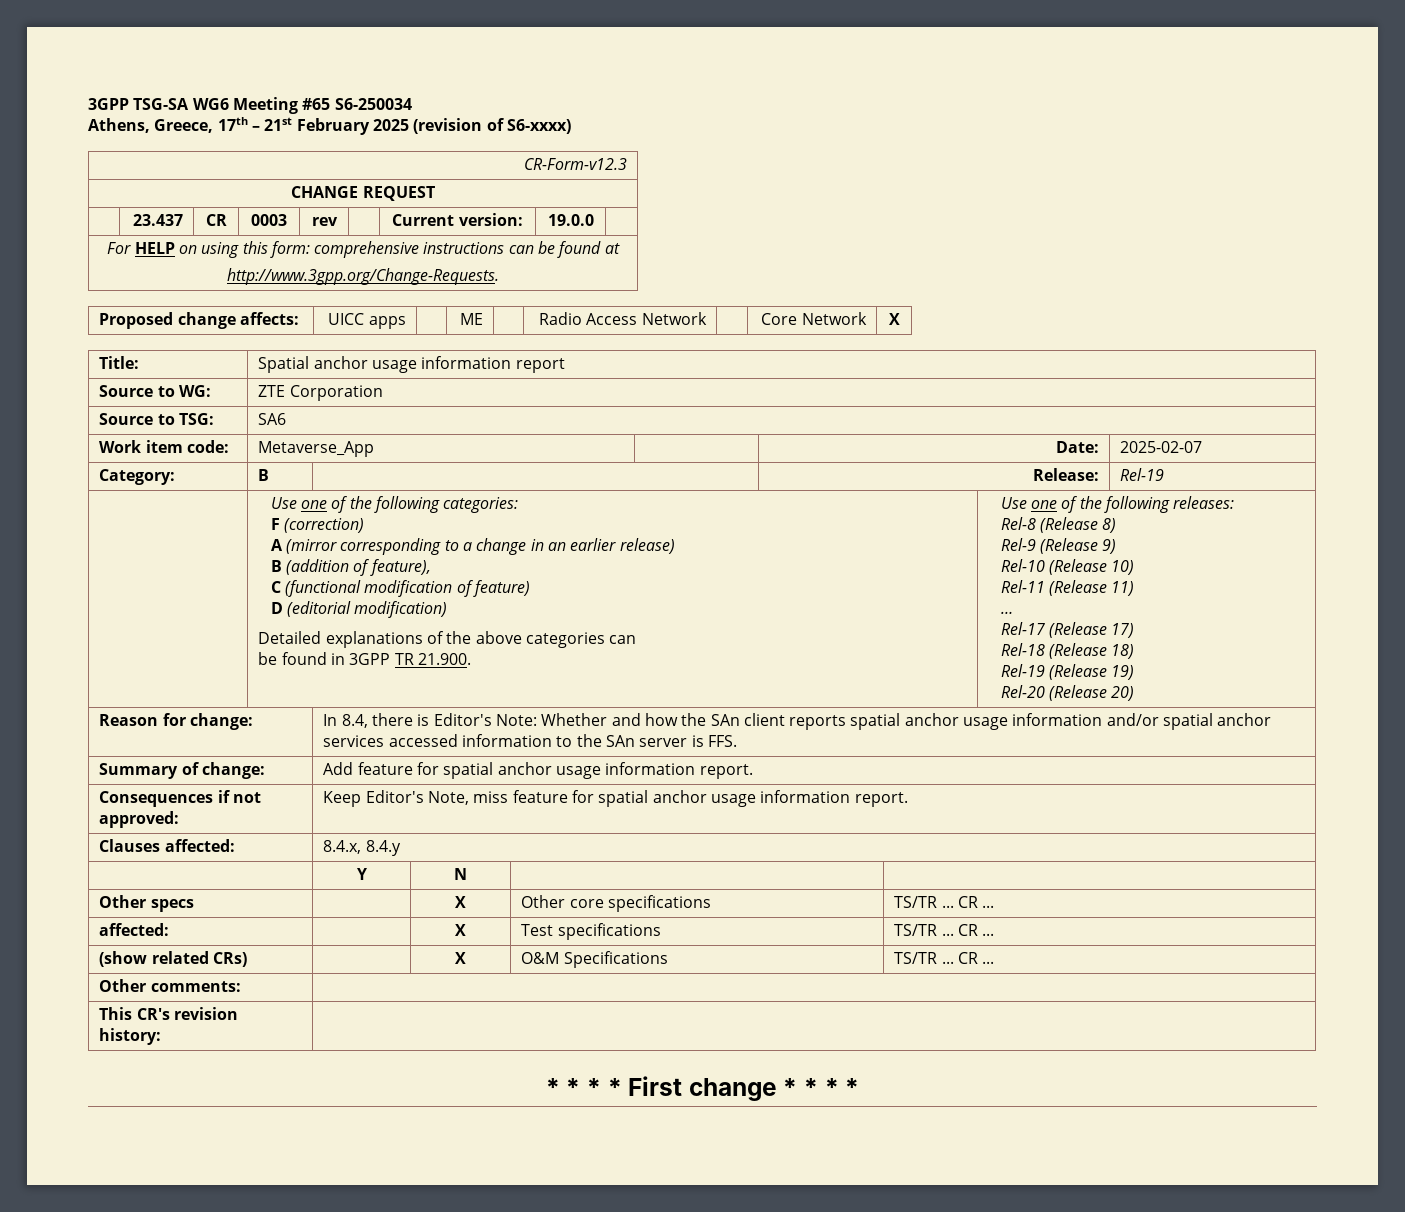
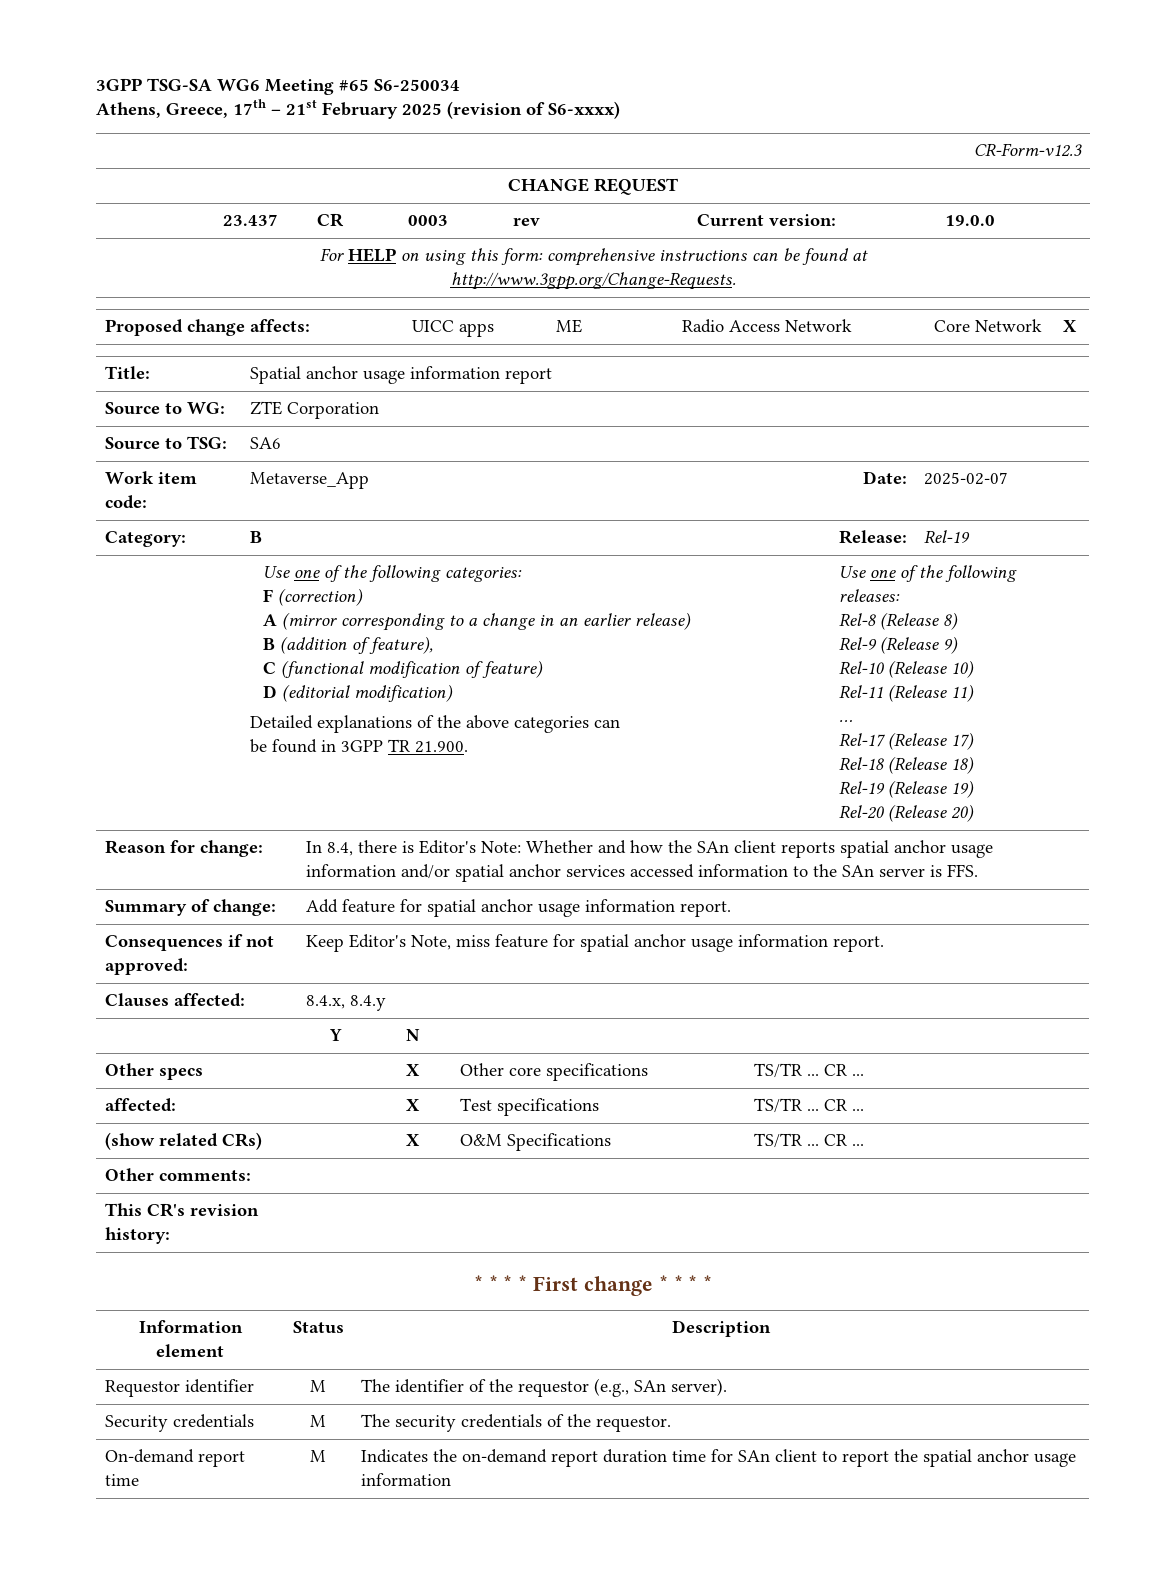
+ Information element | Status | Description
+ Requestor identifier | M | The identifier of the requestor (e.g., SAn server).
+ Security credentials | M | The security credentials of the requestor.
+ On-demand report time | M | Indicates the on-demand report duration time for SAn client to report the spatial anchor usage information

